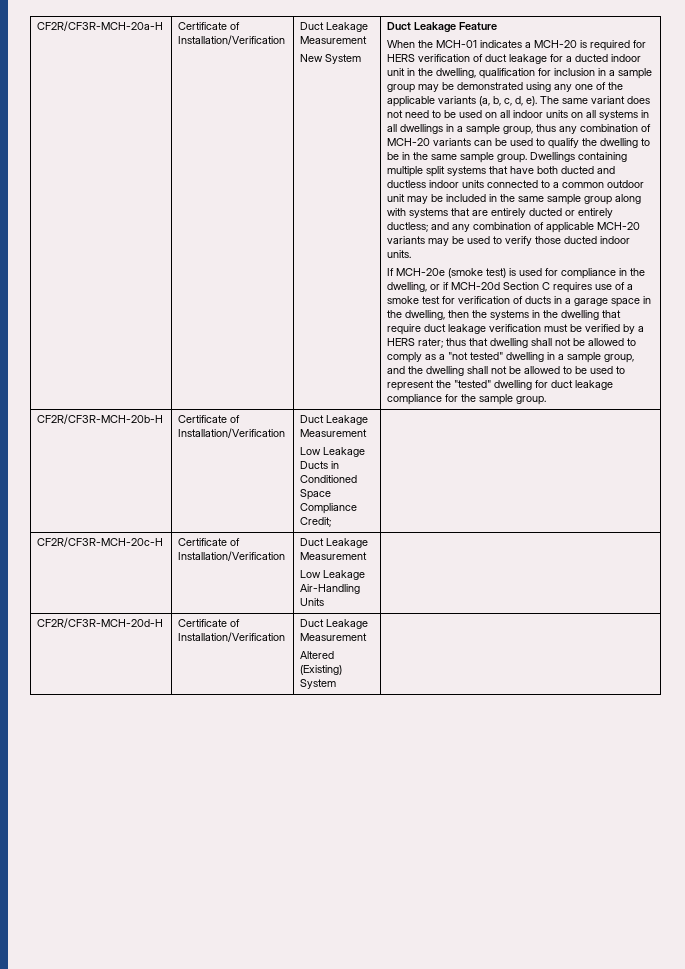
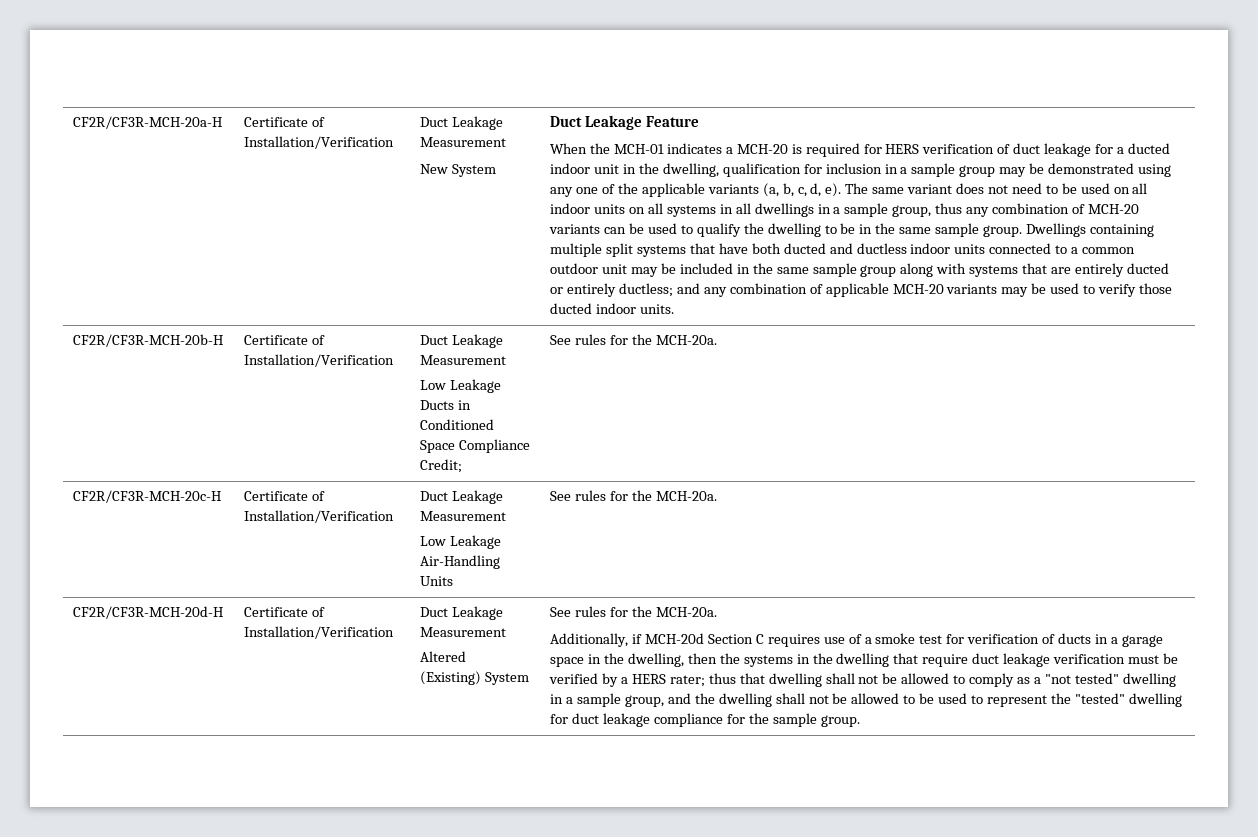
- If MCH-20e (smoke test) is used for compliance in the dwelling, or if MCH-20d Section C requires use of a smoke test for verification of ducts in a garage space in the dwelling, then the systems in the dwelling that require duct leakage verification must be verified by a HERS rater;
+ CF2R/CF3R-MCH-20b-H | Certificate of Installation/Verification | Duct Leakage Measurement
+ Low Leakage Ducts in Conditioned Space Compliance Credit; | See rules for the MCH-20a.
+ CF2R/CF3R-MCH-20c-H | Certificate of Installation/Verification | Duct Leakage Measurement
+ Low Leakage Air-Handling Units | See rules for the MCH-20a.
+ CF2R/CF3R-MCH-20d-H | Certificate of Installation/Verification | Duct Leakage Measurement
+ Altered (Existing) System | See rules for the MCH-20a.
+ Additionally, if MCH-20d Section C requires use of a smoke test for verification of ducts in a garage space in the dwelling, then the systems in the dwelling that require duct leakage verification must be verified by a HERS rater;
- CF2R/CF3R-MCH-20b-H | Certificate of Installation/Verification | Duct Leakage Measurement
- Low Leakage Ducts in Conditioned Space Compliance Credit; |
- CF2R/CF3R-MCH-20c-H | Certificate of Installation/Verification | Duct Leakage Measurement
- Low Leakage Air-Handling Units |
- CF2R/CF3R-MCH-20d-H | Certificate of Installation/Verification | Duct Leakage Measurement
- Altered (Existing) System |

